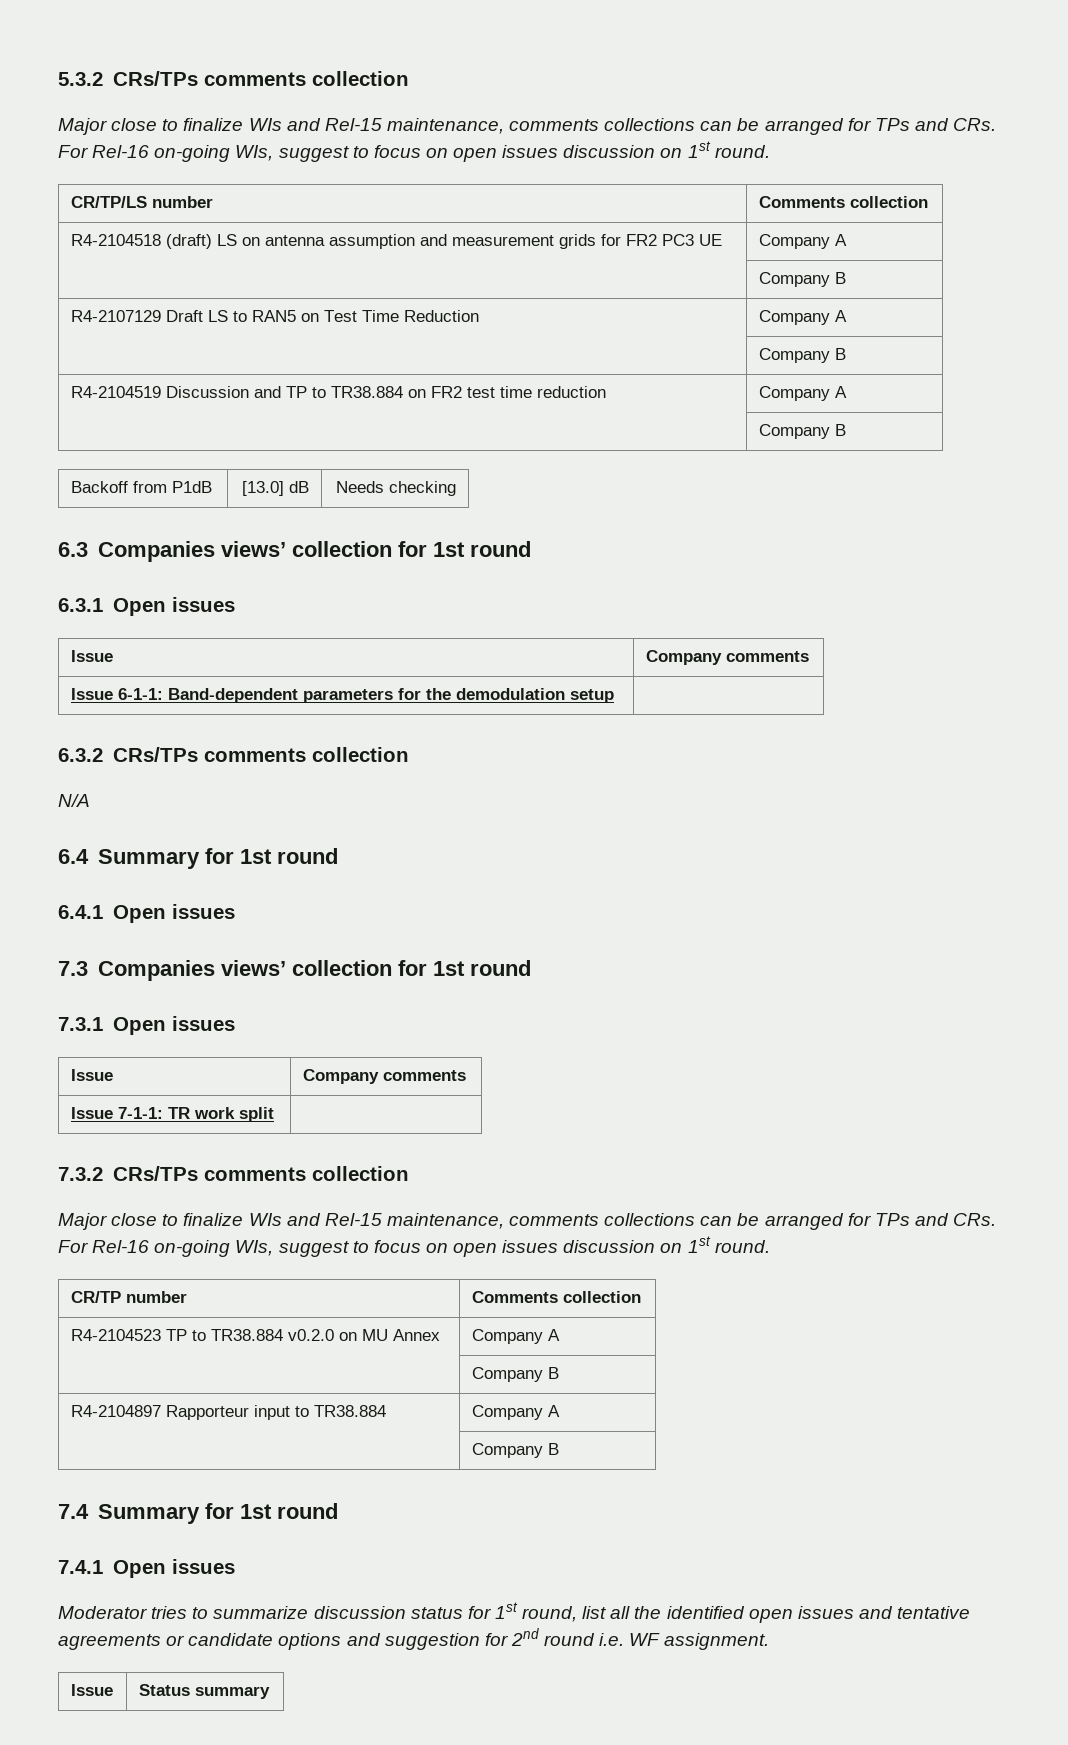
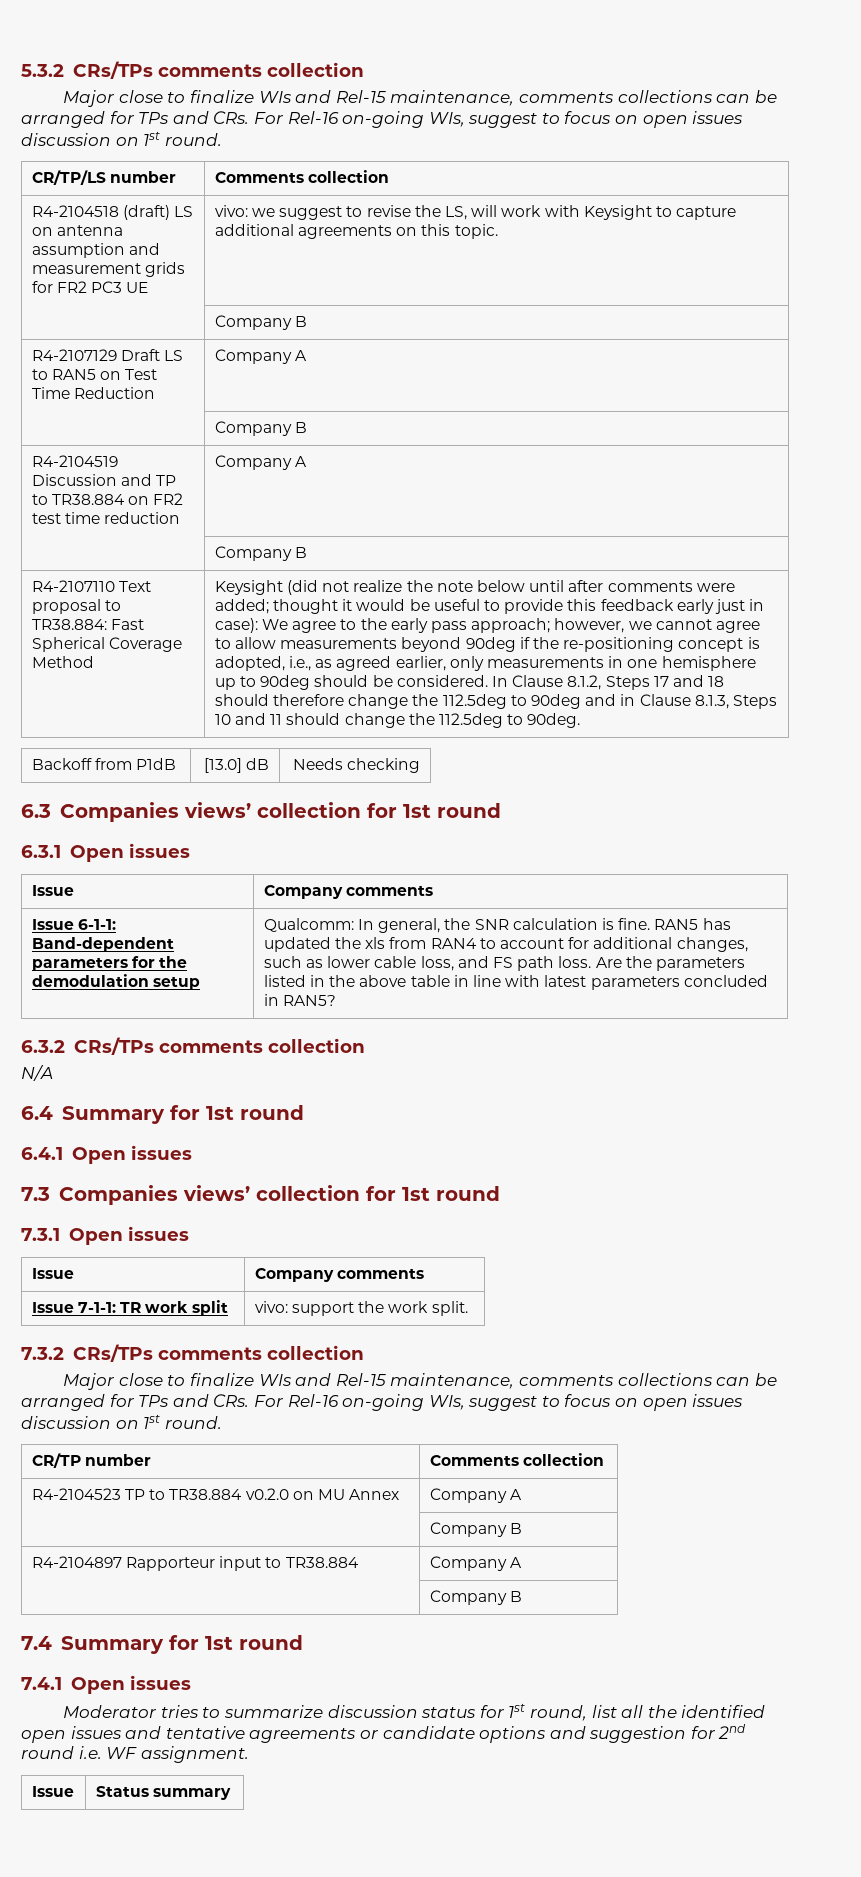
- R4-2104518 (draft) LS on antenna assumption and measurement grids for FR2 PC3 UE | Company A
+ R4-2104518 (draft) LS on antenna assumption and measurement grids for FR2 PC3 UE | vivo: we suggest to revise the LS, will work with Keysight to capture additional agreements on this topic.
+ R4-2107110 Text proposal to TR38.884: Fast Spherical Coverage Method | Keysight (did not realize the note below until after comments were added; thought it would be useful to provide this feedback early just in case): We agree to the early pass approach; however, we cannot agree to allow measurements beyond 90deg if the re-positioning concept is adopted, i.e., as agreed earlier, only measurements in one hemisphere up to 90deg should be considered. In Clause 8.1.2, Steps 17 and 18 should therefore change the 112.5deg to 90deg and in Clause 8.1.3, Steps 10 and 11 should change the 112.5deg to 90deg.
+ Qualcomm: In general, the SNR calculation is fine. RAN5 has updated the xls from RAN4 to account for additional changes, such as lower cable loss, and FS path loss. Are the parameters listed in the above table in line with latest parameters concluded in RAN5?
- Issue 7-1-1: TR work split |
+ Issue 7-1-1: TR work split | vivo: support the work split.

